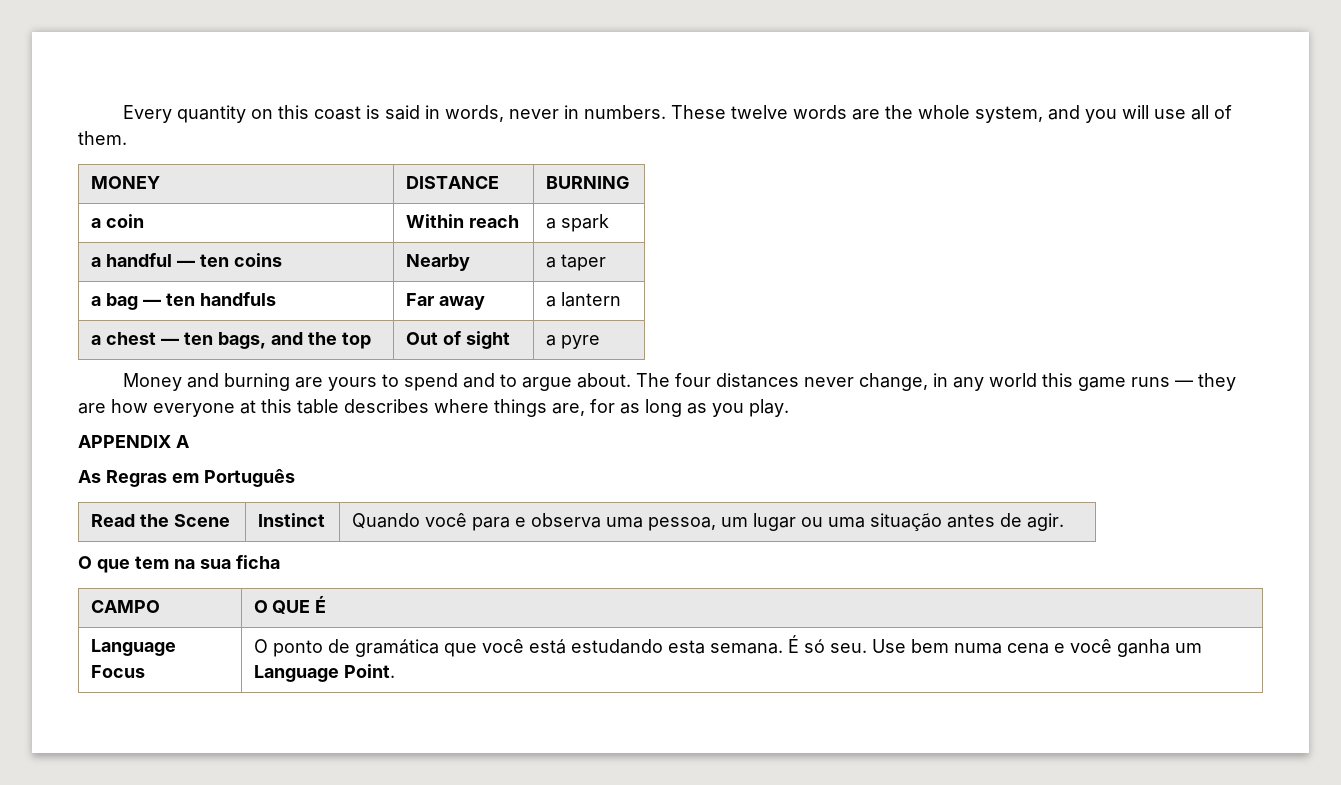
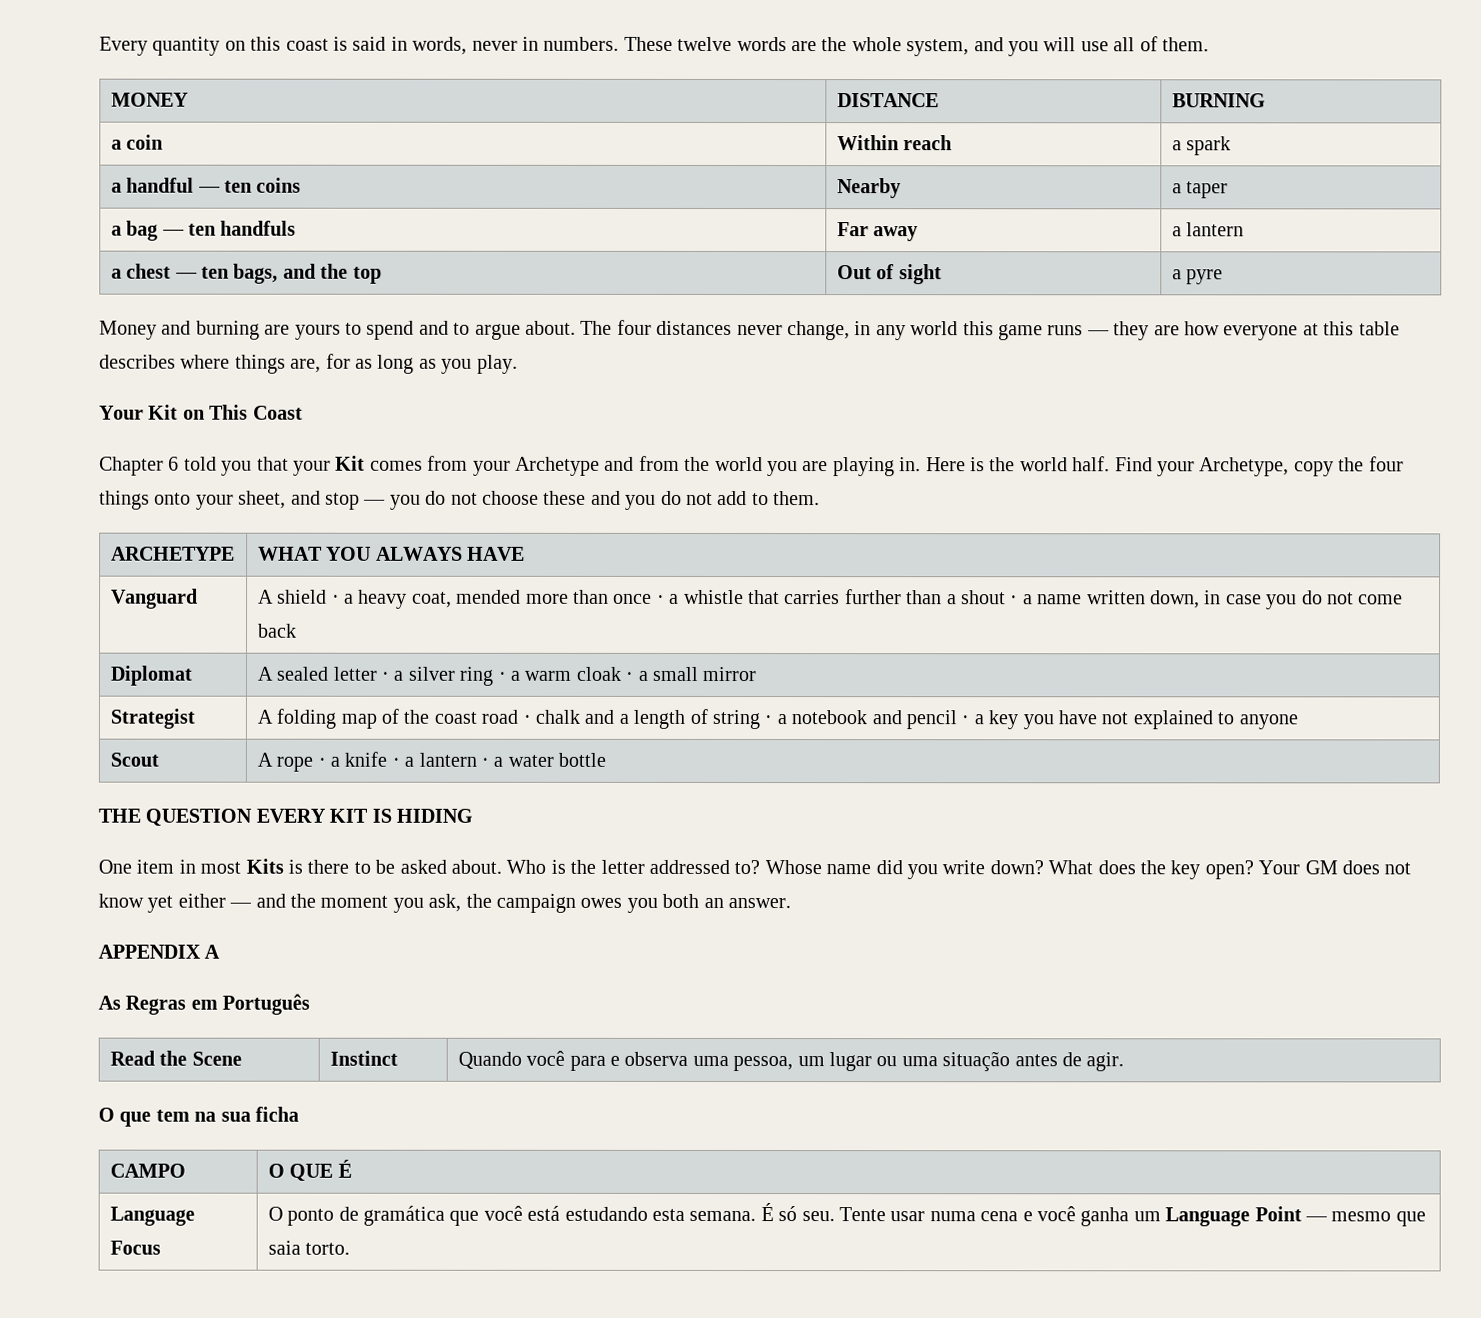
+ Your Kit on This Coast
+ Chapter 6 told you that your Kit comes from your Archetype and from the world you are playing in. Here is the world half. Find your Archetype, copy the four things onto your sheet, and stop — you do not choose these and you do not add to them.
+ ARCHETYPE | WHAT YOU ALWAYS HAVE
+ Vanguard | A shield · a heavy coat, mended more than once · a whistle that carries further than a shout · a name written down, in case you do not come back
+ Diplomat | A sealed letter · a silver ring · a warm cloak · a small mirror
+ Strategist | A folding map of the coast road · chalk and a length of string · a notebook and pencil · a key you have not explained to anyone
+ Scout | A rope · a knife · a lantern · a water bottle
+ THE QUESTION EVERY KIT IS HIDING
+ One item in most Kits is there to be asked about. Who is the letter addressed to? Whose name did you write down? What does the key open? Your GM does not know yet either — and the moment you ask, the campaign owes you both an answer.
- Language Focus | O ponto de gramática que você está estudando esta semana. É só seu. Use bem numa cena e você ganha um Language Point.
+ Language Focus | O ponto de gramática que você está estudando esta semana. É só seu. Tente usar numa cena e você ganha um Language Point — mesmo que saia torto.

